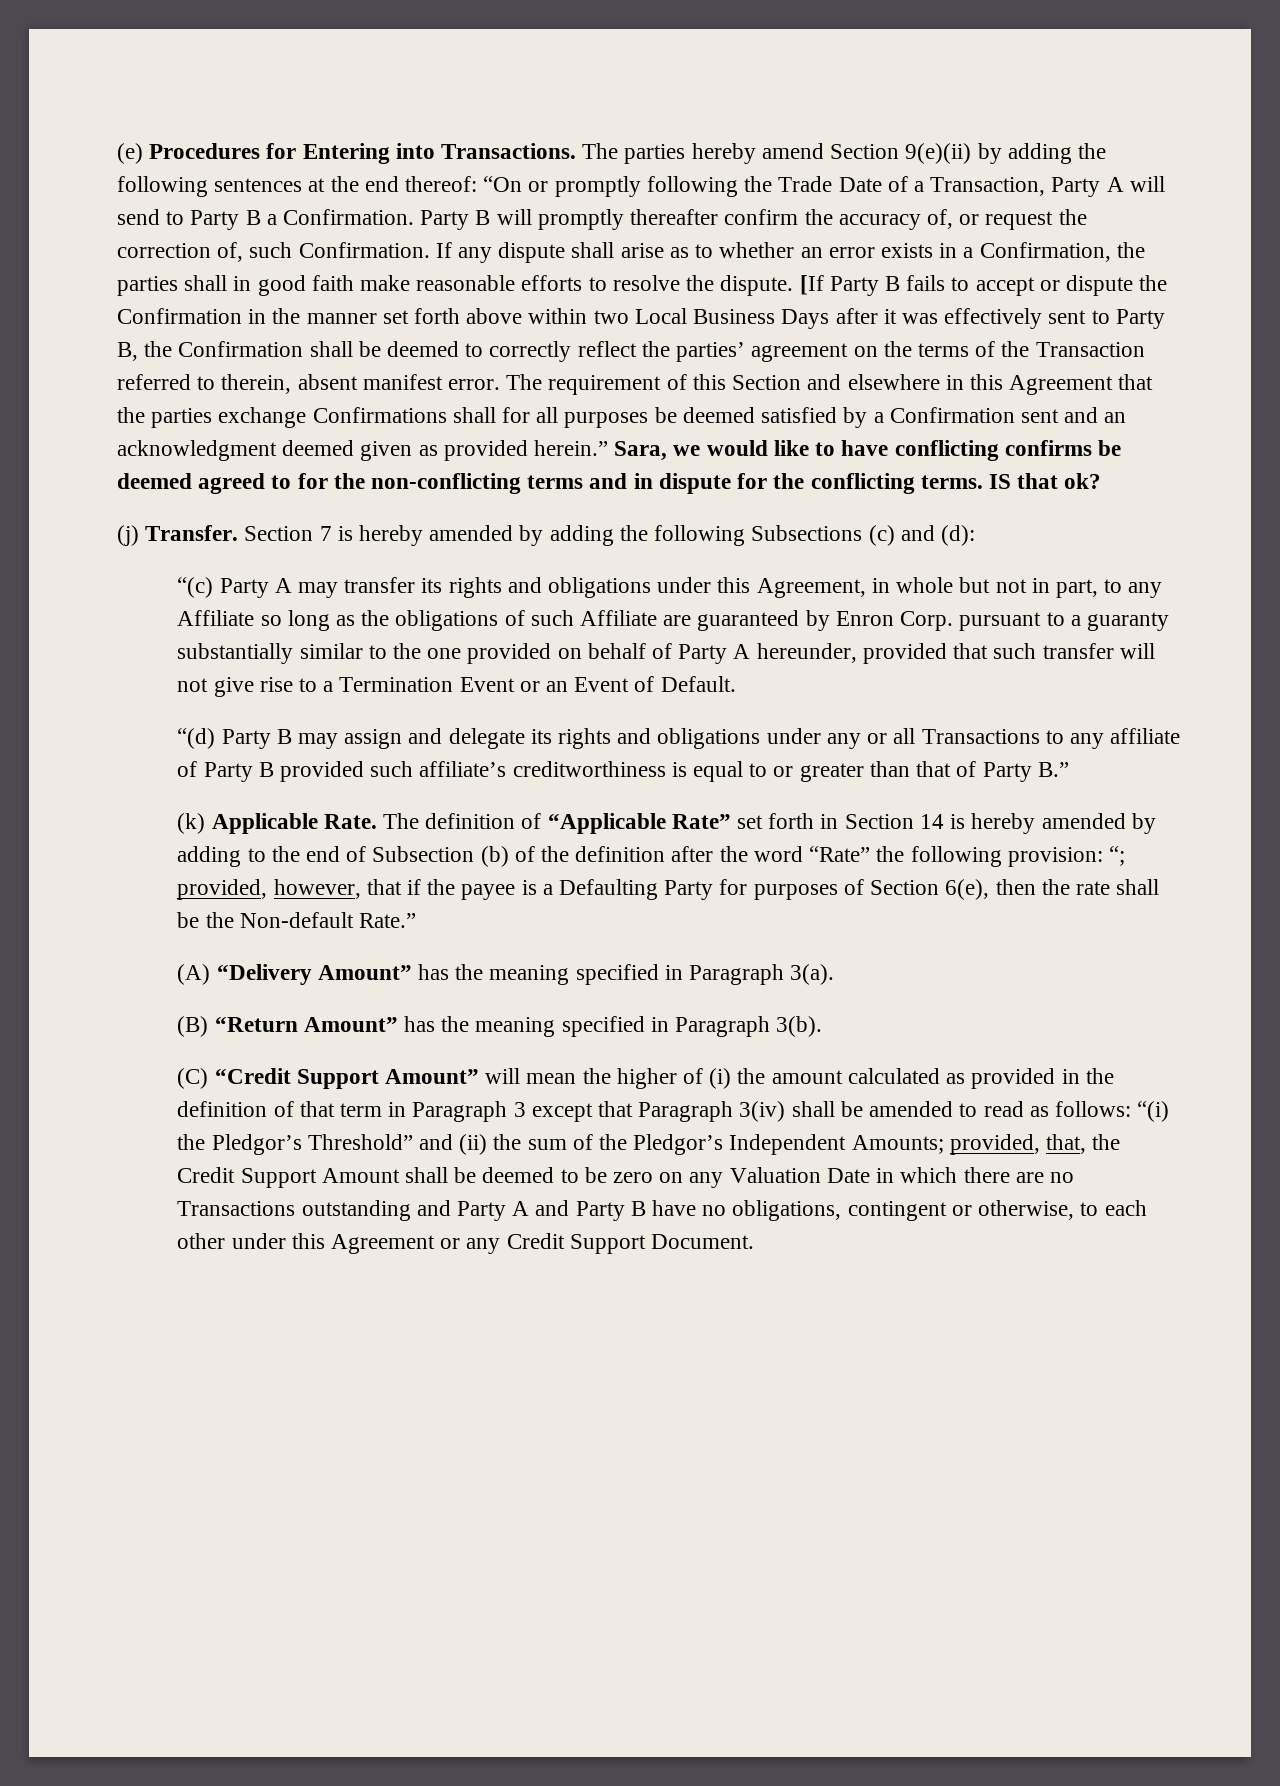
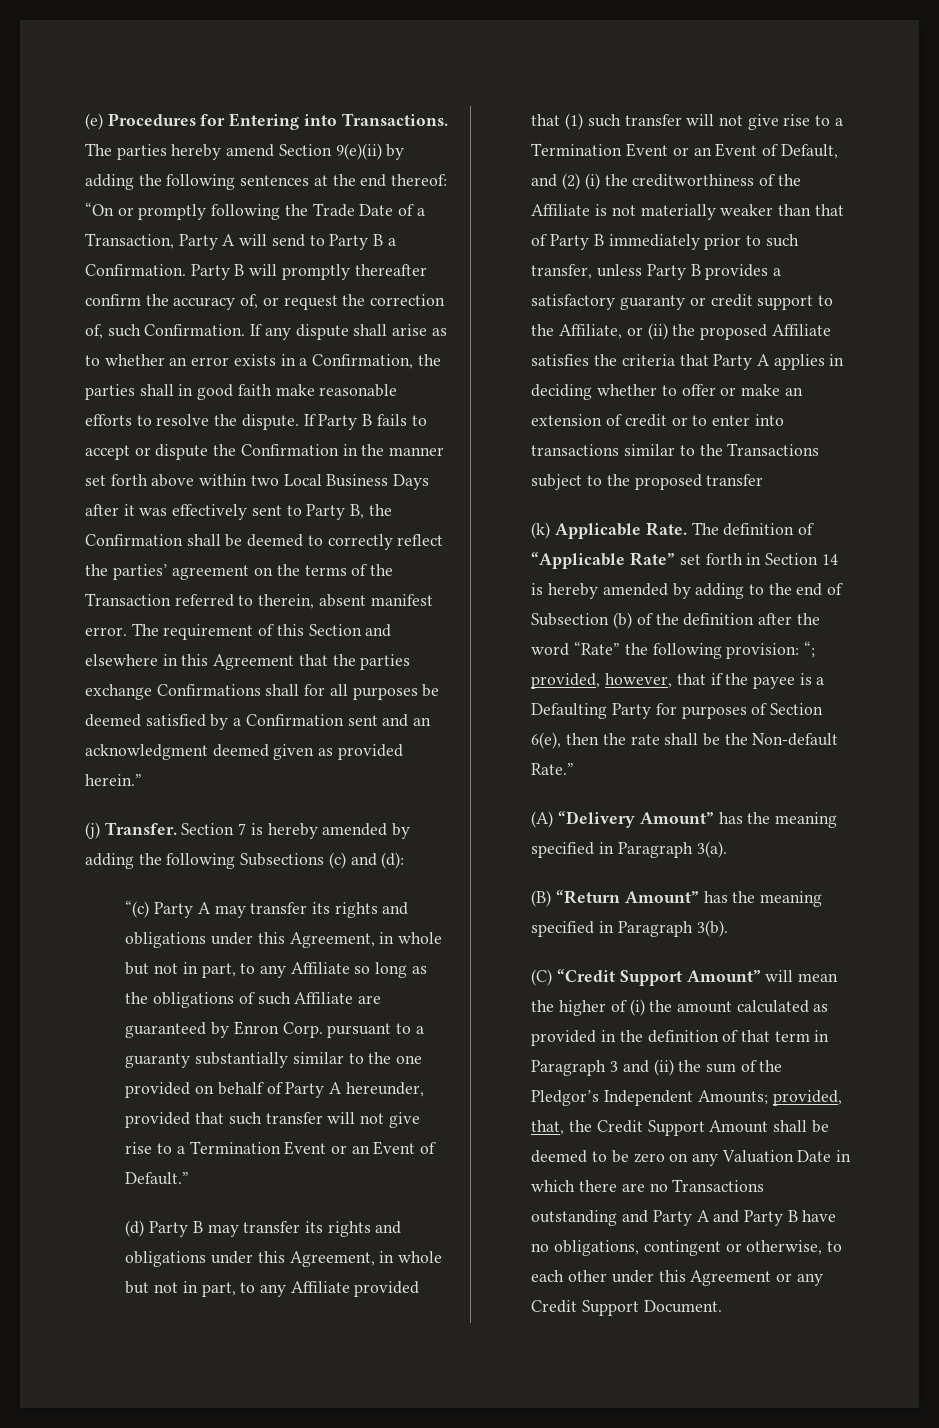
- [If Party B fails to accept or dispute the Confirmation in the manner set forth above within two Local Business Days after it was effectively sent to Party B, the Confirmation shall be deemed to correctly reflect the parties’ agreement on the terms of the Transaction referred to therein, absent manifest error.
+ If Party B fails to accept or dispute the Confirmation in the manner set forth above within two Local Business Days after it was effectively sent to Party B, the Confirmation shall be deemed to correctly reflect the parties’ agreement on the terms of the Transaction referred to therein, absent manifest error.
- Sara, we would like to have conflicting confirms be deemed agreed to for the non-conflicting terms and in dispute for the conflicting terms. IS that ok?
- “(c) Party A may transfer its rights and obligations under this Agreement, in whole but not in part, to any Affiliate so long as the obligations of such Affiliate are guaranteed by Enron Corp. pursuant to a guaranty substantially similar to the one provided on behalf of Party A hereunder, provided that such transfer will not give rise to a Termination Event or an Event of Default.
- “(d) Party B may assign and delegate its rights and obligations under any or all Transactions to any affiliate of Party B provided such affiliate’s creditworthiness is equal to or greater than that of Party B.”
+ “(c) Party A may transfer its rights and obligations under this Agreement, in whole but not in part, to any Affiliate so long as the obligations of such Affiliate are guaranteed by Enron Corp. pursuant to a guaranty substantially similar to the one provided on behalf of Party A hereunder, provided that such transfer will not give rise to a Termination Event or an Event of Default.”
+ (d) Party B may transfer its rights and obligations under this Agreement, in whole but not in part, to any Affiliate provided that (1) such transfer will not give rise to a Termination Event or an Event of Default, and (2) (i) the creditworthiness of the Affiliate is not materially weaker than that of Party B immediately prior to such transfer, unless Party B provides a satisfactory guaranty or credit support to the Affiliate, or (ii) the proposed Affiliate satisfies the criteria that Party A applies in deciding whether to offer or make an extension of credit or to enter into transactions similar to the Transactions subject to the proposed transfer
- (C) “Credit Support Amount” will mean the higher of (i) the amount calculated as provided in the definition of that term in Paragraph 3 except that Paragraph 3(iv) shall be amended to read as follows: “(i) the Pledgor’s Threshold” and (ii) the sum of the Pledgor’s Independent Amounts;
+ (C) “Credit Support Amount” will mean the higher of (i) the amount calculated as provided in the definition of that term in Paragraph 3 and (ii) the sum of the Pledgor’s Independent Amounts;

